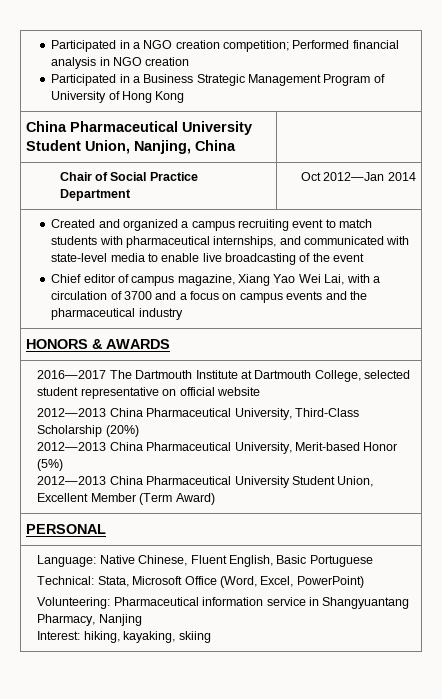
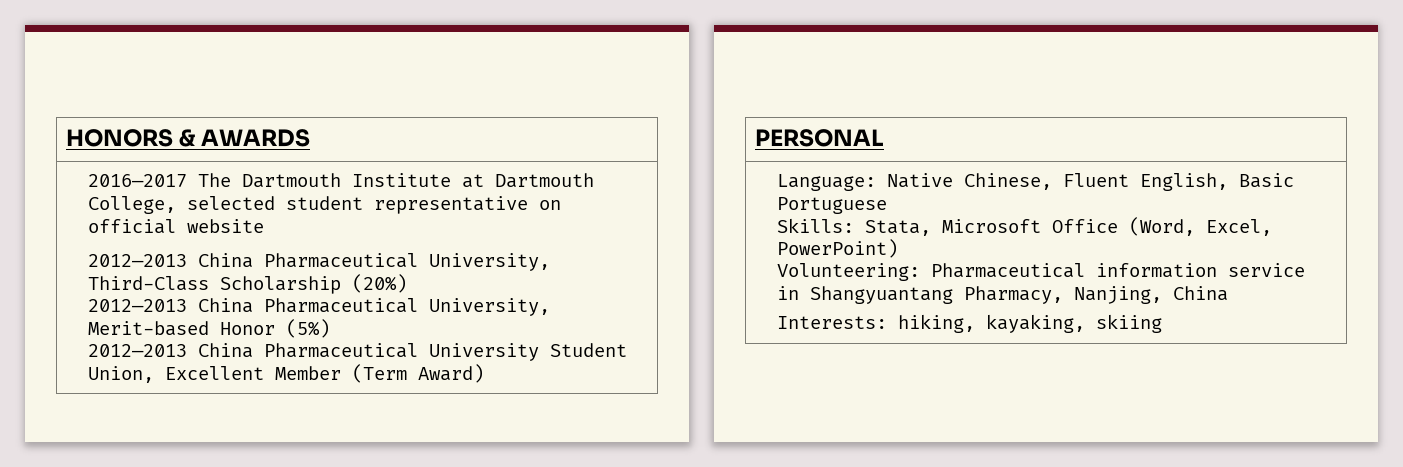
- Participated in a NGO creation competition; Performed financial analysis in NGO creation
- Participated in a Business Strategic Management Program of University of Hong Kong
- China Pharmaceutical University Student Union, Nanjing, China |
- Chair of Social Practice Department | Oct 2012—Jan 2014
- Created and organized a campus recruiting event to match students with pharmaceutical internships, and communicated with state-level media to enable live broadcasting of the event
- Chief editor of campus magazine, Xiang Yao Wei Lai, with a circulation of 3700 and a focus on campus events and the pharmaceutical industry
  Language: Native Chinese, Fluent English, Basic Portuguese
- Technical: Stata, Microsoft Office (Word, Excel, PowerPoint)
- Volunteering: Pharmaceutical information service in Shangyuantang Pharmacy, Nanjing
- Interest: hiking, kayaking, skiing
+ Skills: Stata, Microsoft Office (Word, Excel, PowerPoint)
+ Volunteering: Pharmaceutical information service in Shangyuantang Pharmacy, Nanjing, China
+ Interests: hiking, kayaking, skiing

